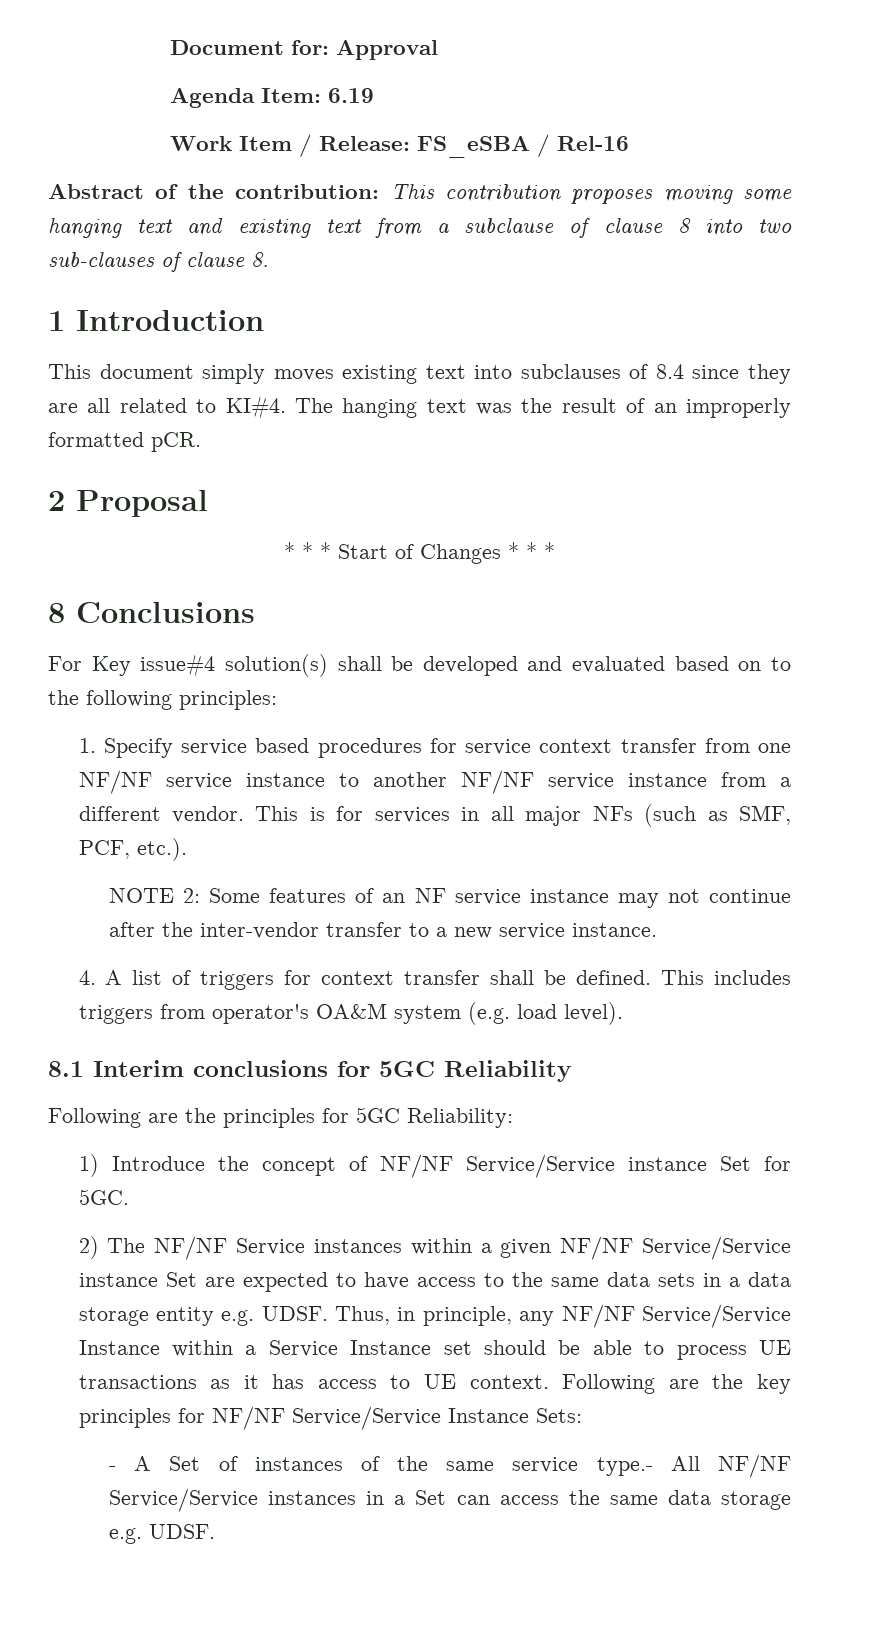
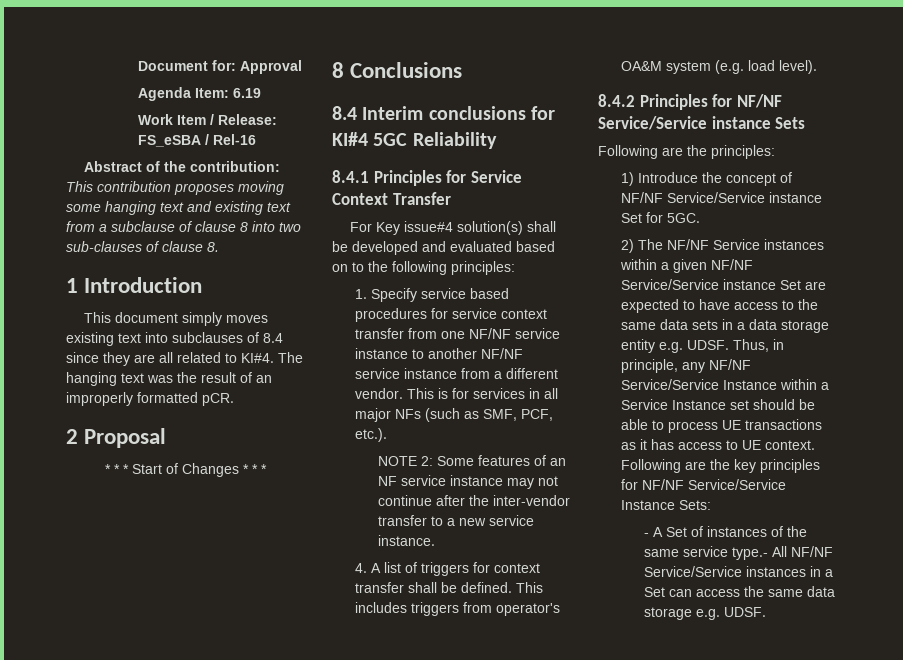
+ 8.4 Interim conclusions for KI#4 5GC Reliability
+ 8.4.1 Principles for Service Context Transfer
- 8.1 Interim conclusions for 5GC Reliability
- Following are the principles for 5GC Reliability:
+ 8.4.2 Principles for NF/NF Service/Service instance Sets
+ Following are the principles:

